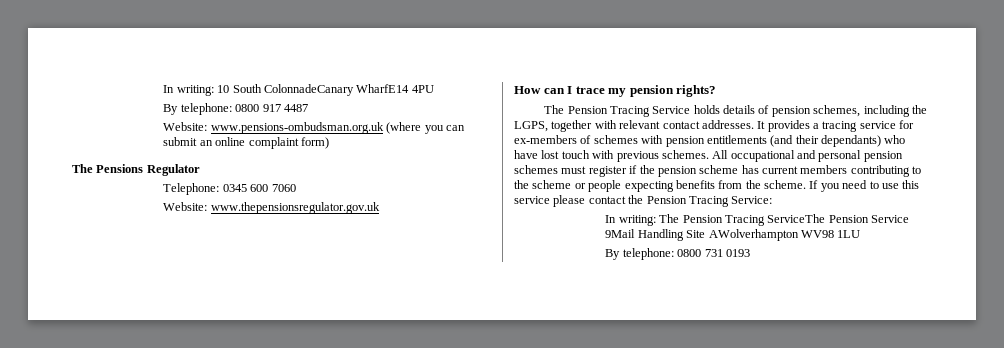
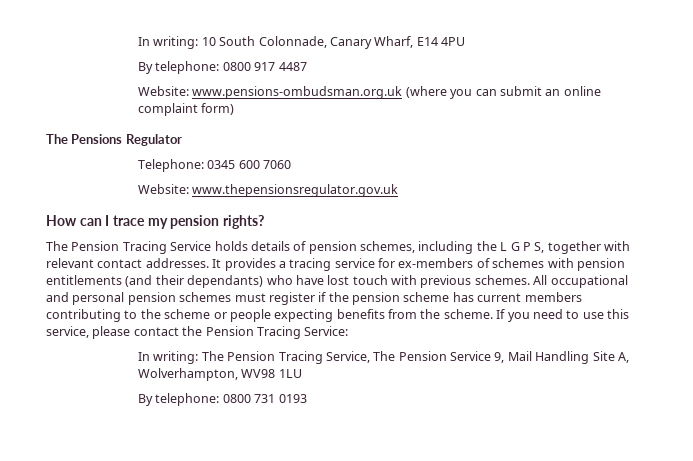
- In writing: 10 South ColonnadeCanary WharfE14 4PU
+ In writing: 10 South Colonnade, Canary Wharf, E14 4PU
- The Pension Tracing Service holds details of pension schemes, including the LGPS, together with relevant contact addresses.
+ The Pension Tracing Service holds details of pension schemes, including the L G P S, together with relevant contact addresses.
- If you need to use this service please contact the Pension Tracing Service:
+ If you need to use this service, please contact the Pension Tracing Service:
- In writing: The Pension Tracing ServiceThe Pension Service 9Mail Handling Site AWolverhampton WV98 1LU
+ In writing: The Pension Tracing Service, The Pension Service 9, Mail Handling Site A, Wolverhampton, WV98 1LU

